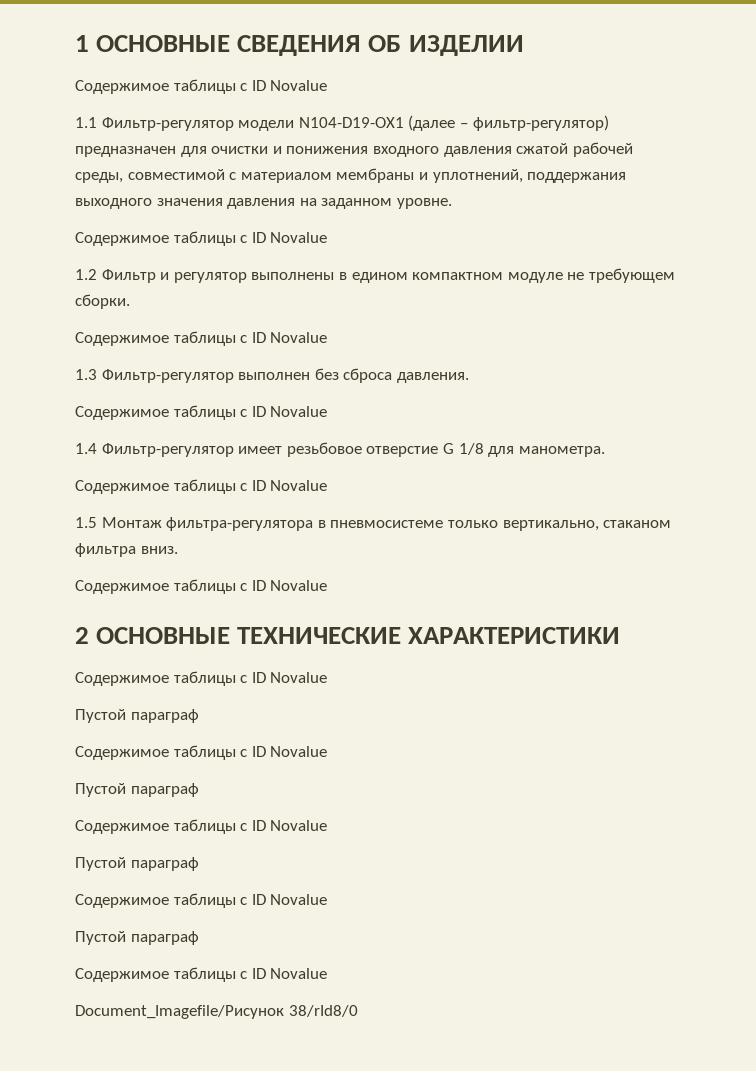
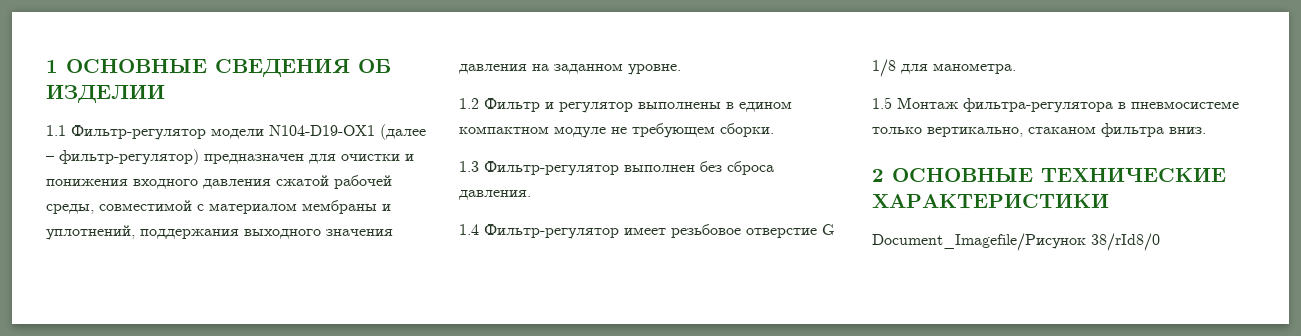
  1 ОСНОВНЫЕ СВЕДЕНИЯ ОБ ИЗДЕЛИИ
- Содержимое таблицы с ID Novalue
  1.1 Фильтр-регулятор модели N104-D19-OX1 (далее – фильтр-регулятор) предназначен для очистки и понижения входного давления сжатой рабочей среды, совместимой с материалом мембраны и уплотнений, поддержания выходного значения давления на заданном уровне.
- Содержимое таблицы с ID Novalue
  1.2 Фильтр и регулятор выполнены в едином компактном модуле не требующем сборки.
- Содержимое таблицы с ID Novalue
  1.3 Фильтр-регулятор выполнен без сброса давления.
- Содержимое таблицы с ID Novalue
  1.4 Фильтр-регулятор имеет резьбовое отверстие G 1/8 для манометра.
- Содержимое таблицы с ID Novalue
  1.5 Монтаж фильтра-регулятора в пневмосистеме только вертикально, стаканом фильтра вниз.
- Содержимое таблицы с ID Novalue
  2 ОСНОВНЫЕ ТЕХНИЧЕСКИЕ ХАРАКТЕРИСТИКИ
- Содержимое таблицы с ID Novalue
- Пустой параграф
- Содержимое таблицы с ID Novalue
- Пустой параграф
- Содержимое таблицы с ID Novalue
- Пустой параграф
- Содержимое таблицы с ID Novalue
- Пустой параграф
- Содержимое таблицы с ID Novalue

